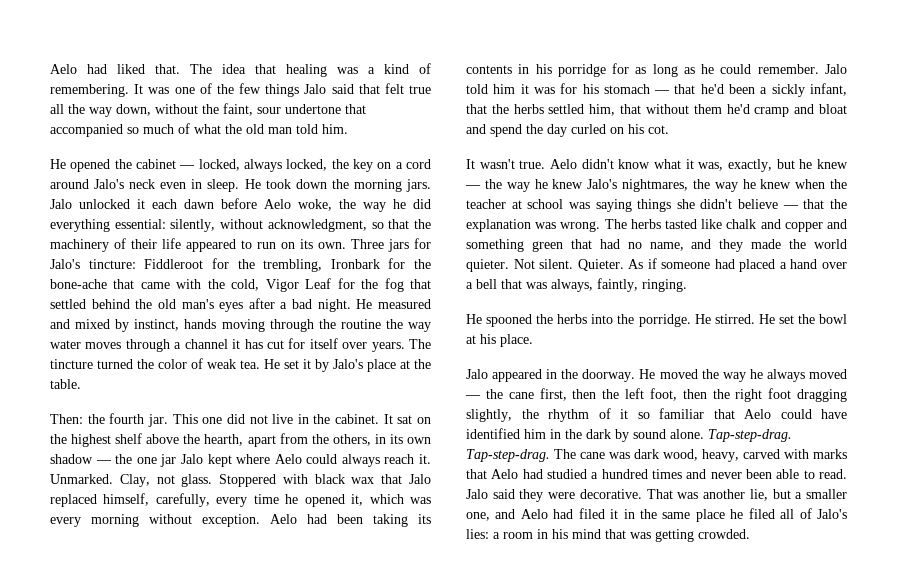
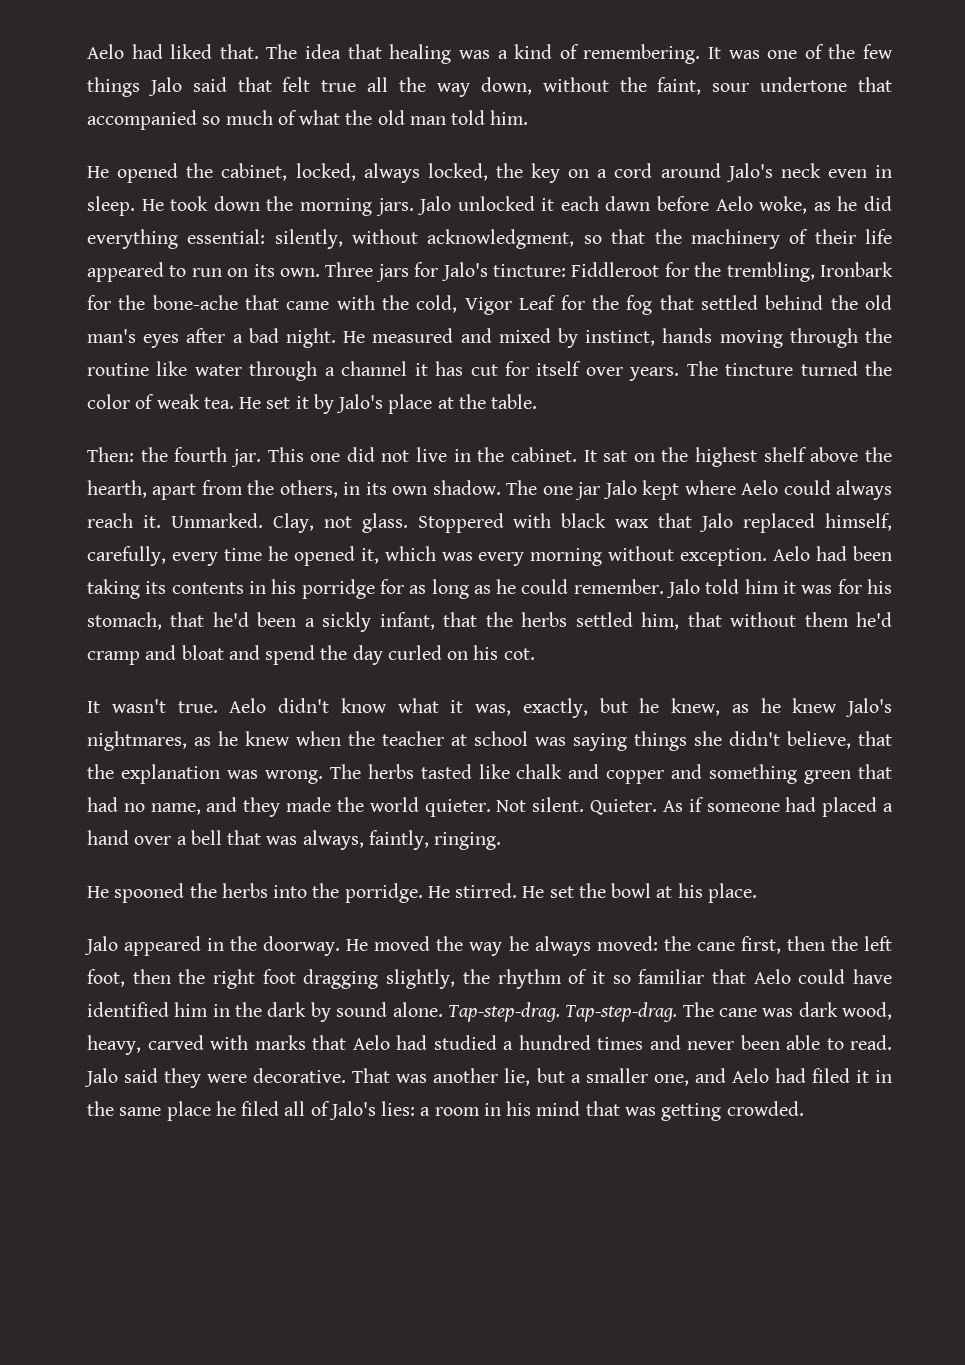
- He opened the cabinet — locked, always locked, the key on a cord around Jalo's neck even in sleep.
+ He opened the cabinet, locked, always locked, the key on a cord around Jalo's neck even in sleep.
- Jalo unlocked it each dawn before Aelo woke, the way he did everything essential: silently, without acknowledgment, so that the machinery of their life appeared to run on its own.
+ Jalo unlocked it each dawn before Aelo woke, as he did everything essential: silently, without acknowledgment, so that the machinery of their life appeared to run on its own.
- He measured and mixed by instinct, hands moving through the routine the way water moves through a channel it has cut for itself over years.
+ He measured and mixed by instinct, hands moving through the routine like water through a channel it has cut for itself over years.
- It sat on the highest shelf above the hearth, apart from the others, in its own shadow — the one jar Jalo kept where Aelo could always reach it.
+ It sat on the highest shelf above the hearth, apart from the others, in its own shadow. The one jar Jalo kept where Aelo could always reach it.
- Jalo told him it was for his stomach — that he'd been a sickly infant, that the herbs settled him, that without them he'd cramp and bloat and spend the day curled on his cot.
+ Jalo told him it was for his stomach, that he'd been a sickly infant, that the herbs settled him, that without them he'd cramp and bloat and spend the day curled on his cot.
- Aelo didn't know what it was, exactly, but he knew — the way he knew Jalo's nightmares, the way he knew when the teacher at school was saying things she didn't believe — that the explanation was wrong.
+ Aelo didn't know what it was, exactly, but he knew, as he knew Jalo's nightmares, as he knew when the teacher at school was saying things she didn't believe, that the explanation was wrong.
- He moved the way he always moved — the cane first, then the left foot, then the right foot dragging slightly, the rhythm of it so familiar that Aelo could have identified him in the dark by sound alone.
+ He moved the way he always moved: the cane first, then the left foot, then the right foot dragging slightly, the rhythm of it so familiar that Aelo could have identified him in the dark by sound alone.

